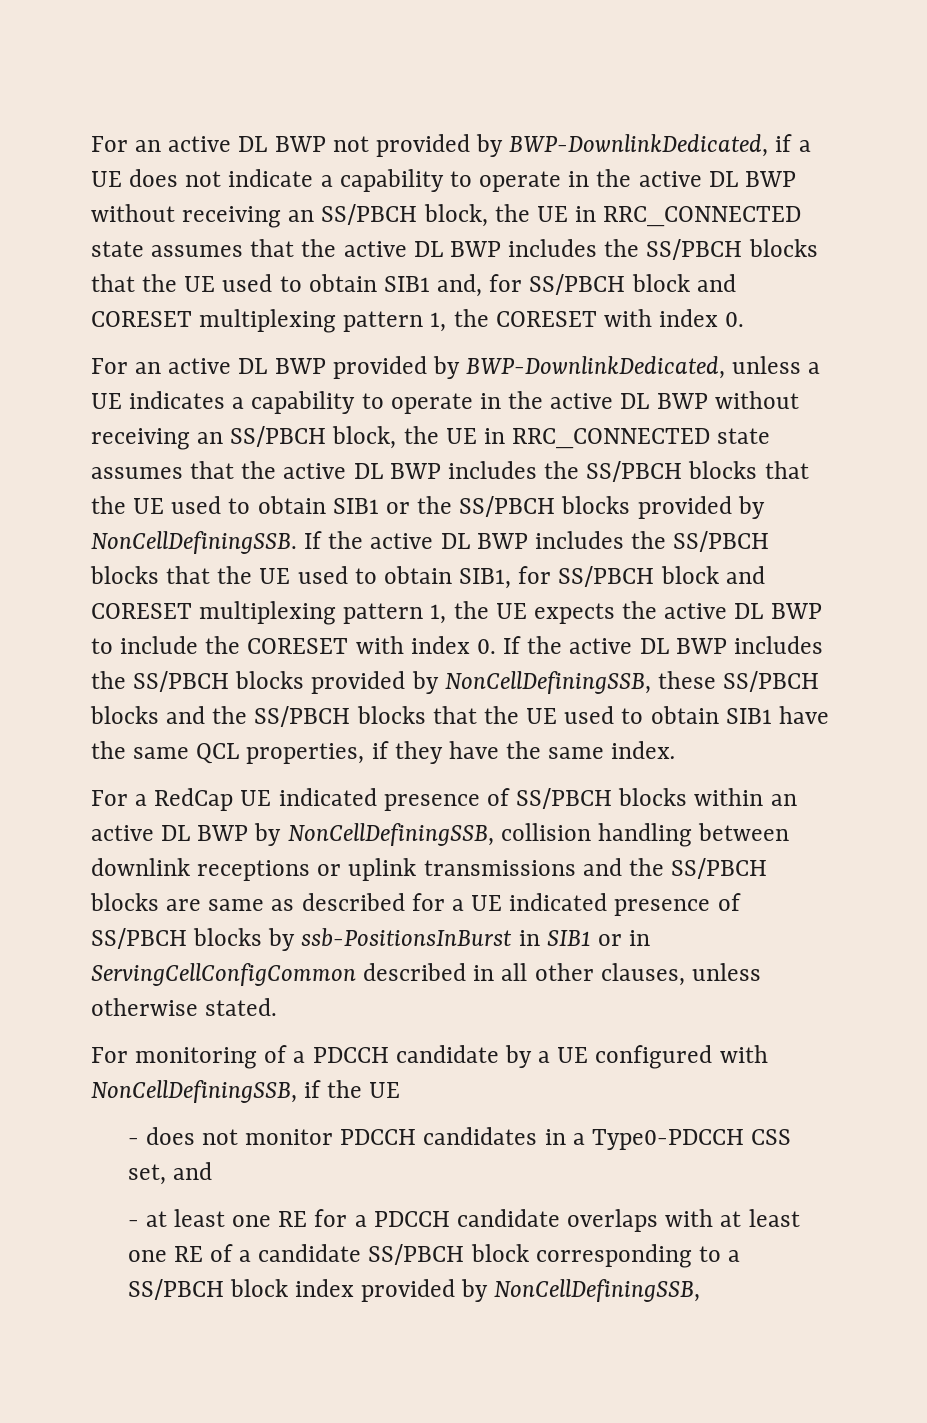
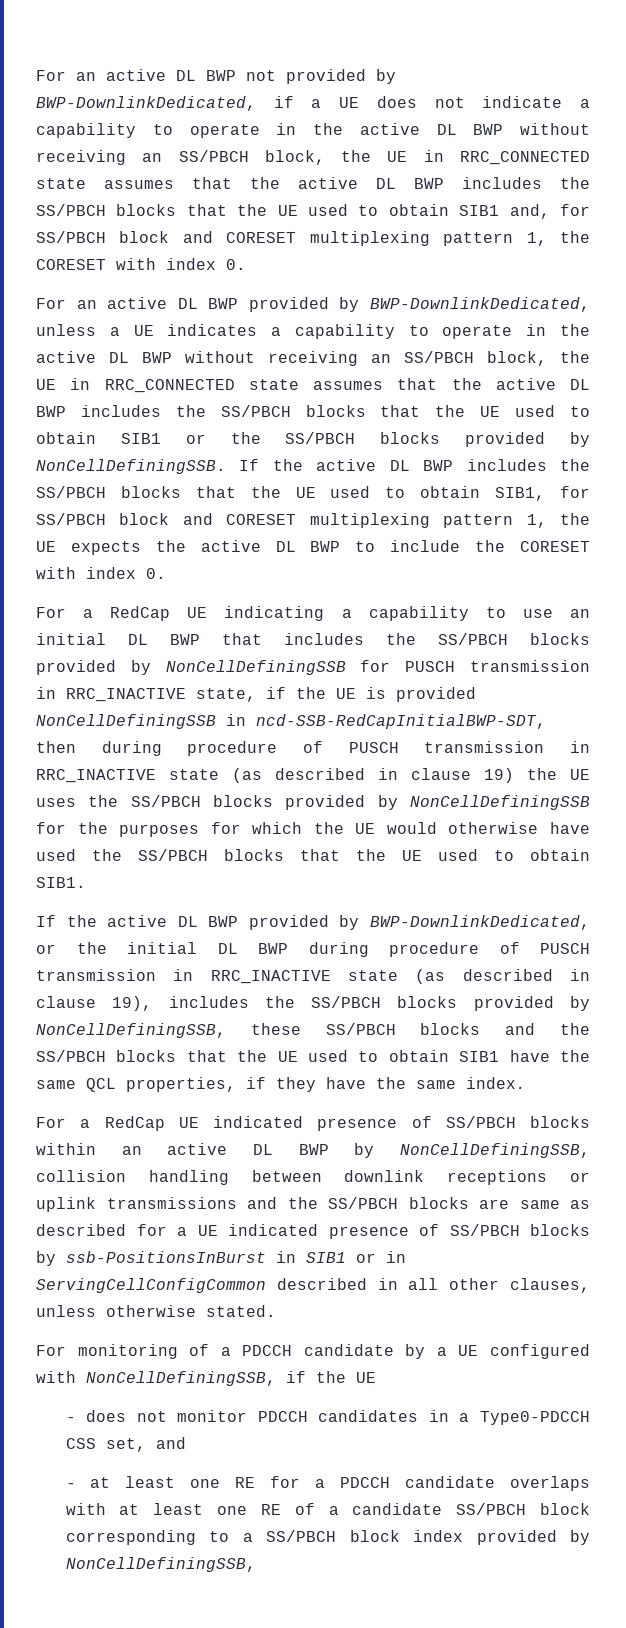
- If the active DL BWP includes the SS/PBCH blocks that the UE used to obtain SIB1, for SS/PBCH block and CORESET multiplexing pattern 1, the UE expects the active DL BWP to include the CORESET with index 0. If the active DL BWP includes the SS/PBCH blocks provided by NonCellDefiningSSB, these SS/PBCH blocks and the SS/PBCH blocks that the UE used to obtain SIB1 have the same QCL properties, if they have the same index.
+ If the active DL BWP includes the SS/PBCH blocks that the UE used to obtain SIB1, for SS/PBCH block and CORESET multiplexing pattern 1, the UE expects the active DL BWP to include the CORESET with index 0.
+ For a RedCap UE indicating a capability to use an initial DL BWP that includes the SS/PBCH blocks provided by NonCellDefiningSSB for PUSCH transmission in RRC_INACTIVE state, if the UE is provided NonCellDefiningSSB in ncd-SSB-RedCapInitialBWP-SDT, then during procedure of PUSCH transmission in RRC_INACTIVE state (as described in clause 19) the UE uses the SS/PBCH blocks provided by NonCellDefiningSSB for the purposes for which the UE would otherwise have used the SS/PBCH blocks that the UE used to obtain SIB1.
+ If the active DL BWP provided by BWP-DownlinkDedicated, or the initial DL BWP during procedure of PUSCH transmission in RRC_INACTIVE state (as described in clause 19), includes the SS/PBCH blocks provided by NonCellDefiningSSB, these SS/PBCH blocks and the SS/PBCH blocks that the UE used to obtain SIB1 have the same QCL properties, if they have the same index.

